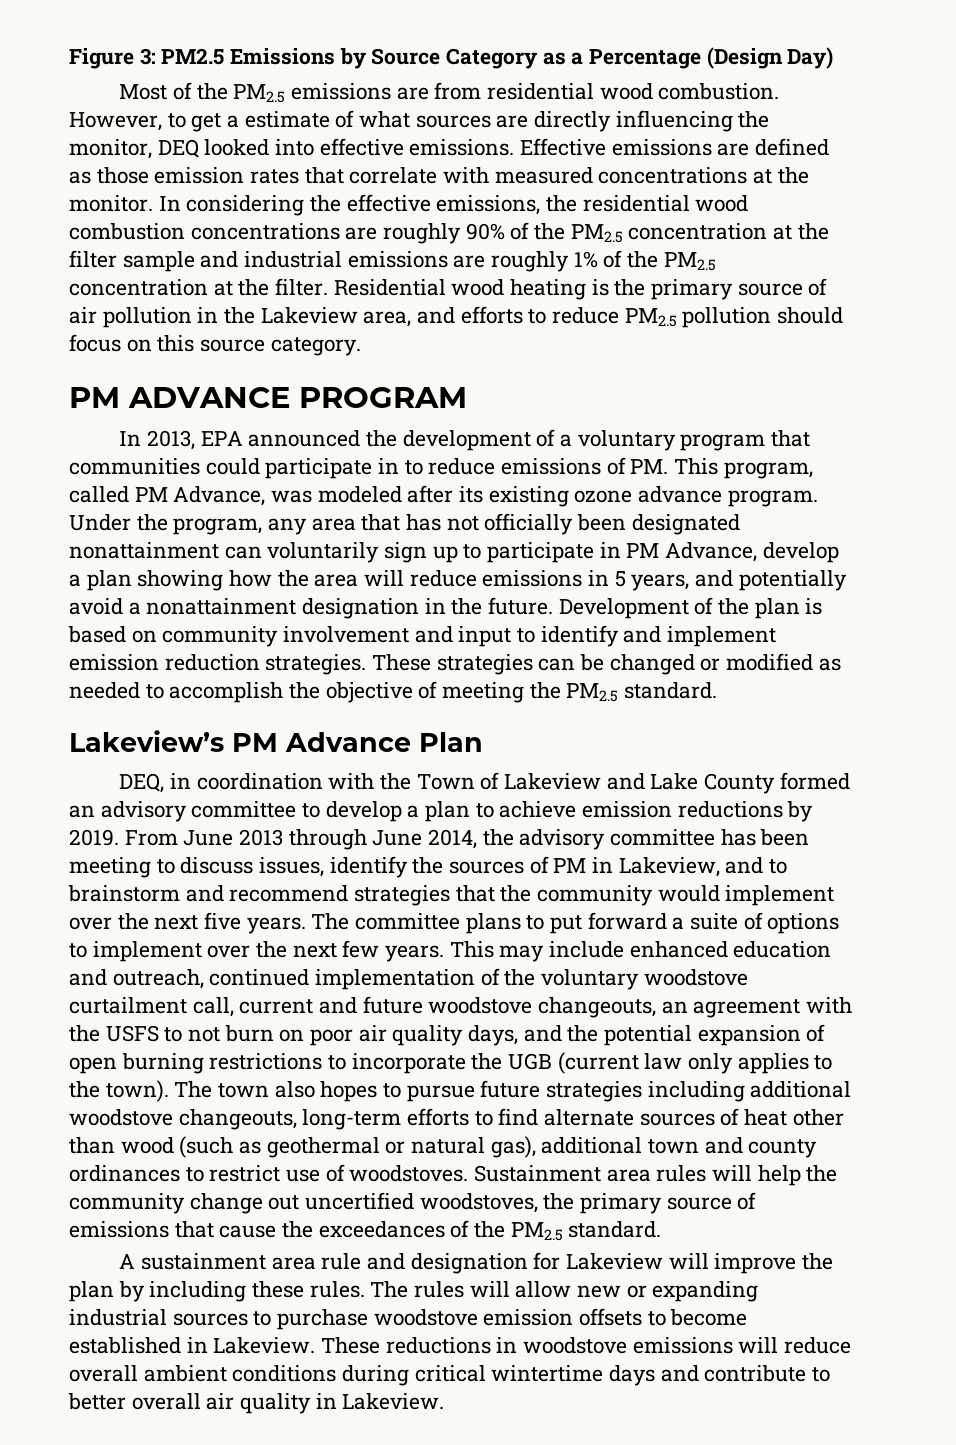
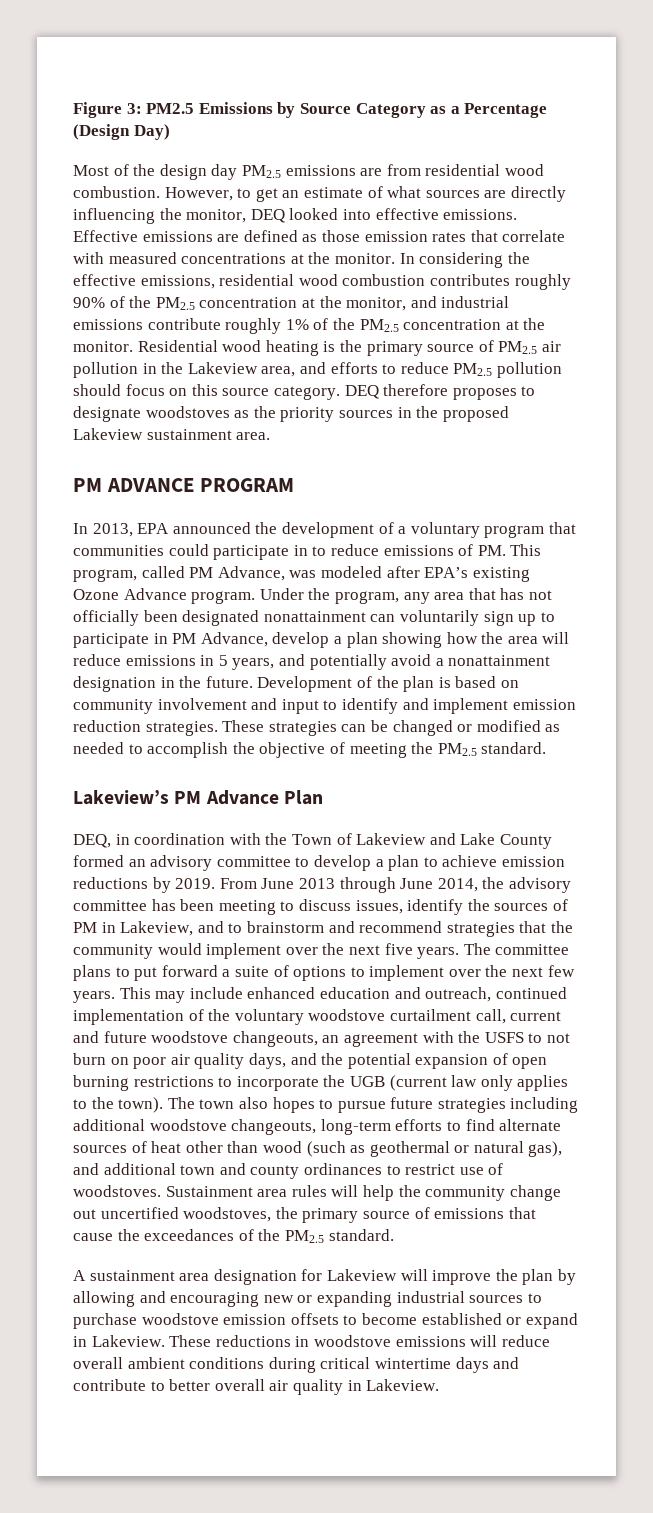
- Most of the PM2.5 emissions are from residential wood combustion.
+ Most of the design day PM2.5 emissions are from residential wood combustion.
- However, to get a estimate of what sources are directly influencing the monitor, DEQ looked into effective emissions.
+ However, to get an estimate of what sources are directly influencing the monitor, DEQ looked into effective emissions.
- In considering the effective emissions, the residential wood combustion concentrations are roughly 90% of the PM2.5 concentration at the filter sample and industrial emissions are roughly 1% of the PM2.5 concentration at the filter.
+ In considering the effective emissions, residential wood combustion contributes roughly 90% of the PM2.5 concentration at the monitor, and industrial emissions contribute roughly 1% of the PM2.5 concentration at the monitor.
- Residential wood heating is the primary source of air pollution in the Lakeview area, and efforts to reduce PM2.5 pollution should focus on this source category.
+ Residential wood heating is the primary source of PM2.5 air pollution in the Lakeview area, and efforts to reduce PM2.5 pollution should focus on this source category. DEQ therefore proposes to designate woodstoves as the priority sources in the proposed Lakeview sustainment area.
- In 2013, EPA announced the development of a voluntary program that communities could participate in to reduce emissions of PM. This program, called PM Advance, was modeled after its existing ozone advance program.
+ In 2013, EPA announced the development of a voluntary program that communities could participate in to reduce emissions of PM. This program, called PM Advance, was modeled after EPA’s existing Ozone Advance program.
- The town also hopes to pursue future strategies including additional woodstove changeouts, long-term efforts to find alternate sources of heat other than wood (such as geothermal or natural gas), additional town and county ordinances to restrict use of woodstoves.
+ The town also hopes to pursue future strategies including additional woodstove changeouts, long-term efforts to find alternate sources of heat other than wood (such as geothermal or natural gas), and additional town and county ordinances to restrict use of woodstoves.
- A sustainment area rule and designation for Lakeview will improve the plan by including these rules. The rules will allow new or expanding industrial sources to purchase woodstove emission offsets to become established in Lakeview.
+ A sustainment area designation for Lakeview will improve the plan by allowing and encouraging new or expanding industrial sources to purchase woodstove emission offsets to become established or expand in Lakeview.

